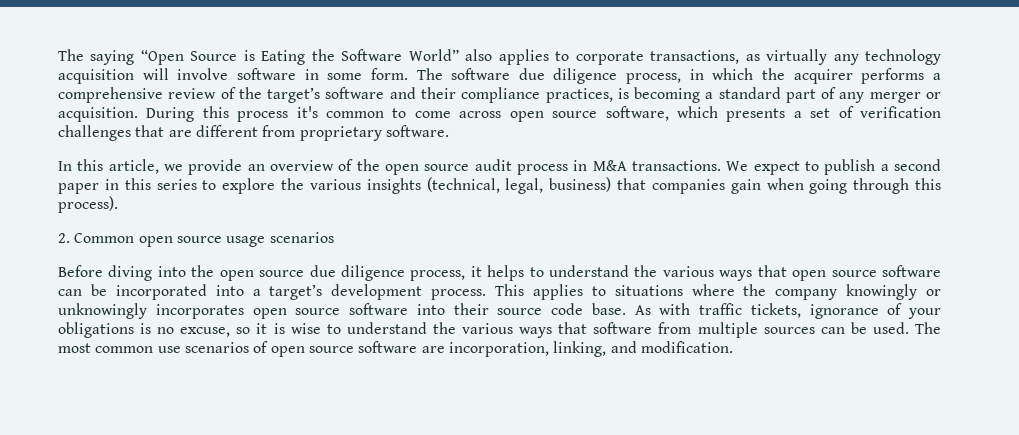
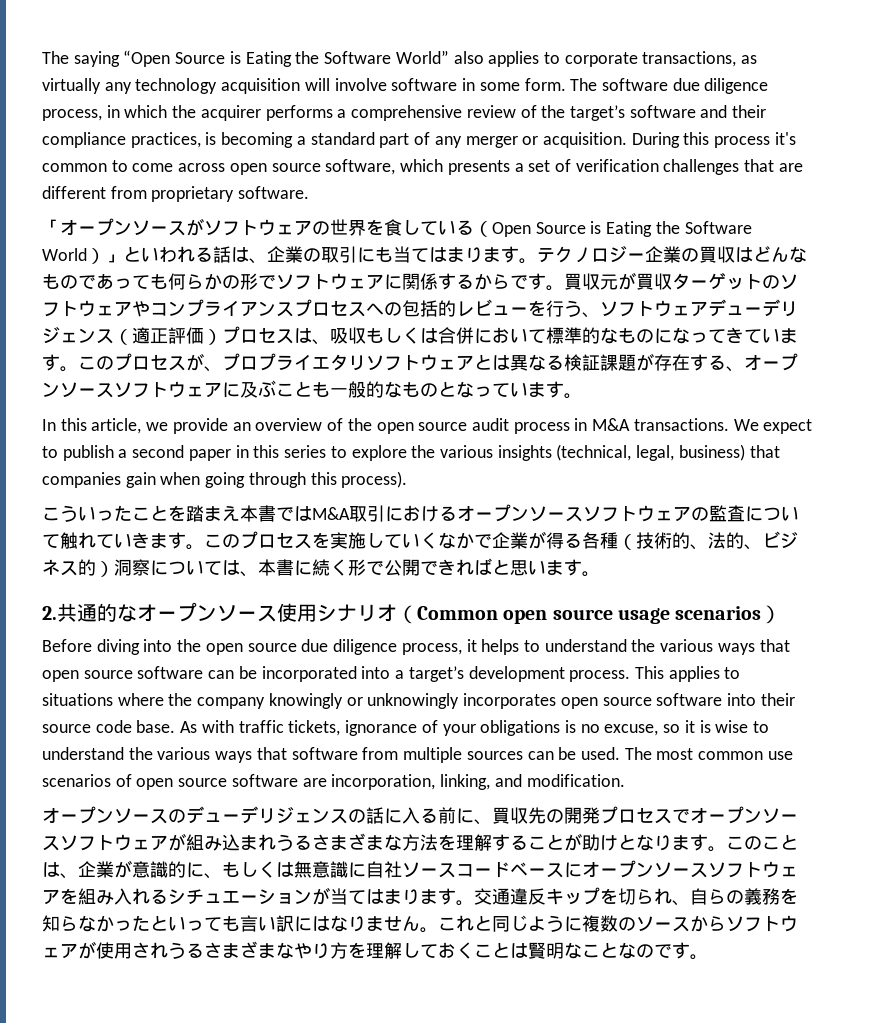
+ 「オープンソースがソフトウェアの世界を食している（Open Source is Eating the Software World）」といわれる話は、企業の取引にも当てはまります。テクノロジー企業の買収はどんなものであっても何らかの形でソフトウェアに関係するからです。買収元が買収ターゲットのソフトウェアやコンプライアンスプロセスへの包括的レビューを行う、ソフトウェアデューデリジェンス（適正評価）プロセスは、吸収もしくは合併において標準的なものになってきています。このプロセスが、プロプライエタリソフトウェアとは異なる検証課題が存在する、オープンソースソフトウェアに及ぶことも一般的なものとなっています。
- 2. Common open source usage scenarios
+ こういったことを踏まえ本書ではM&A取引におけるオープンソースソフトウェアの監査について触れていきます。このプロセスを実施していくなかで企業が得る各種（技術的、法的、ビジネス的）洞察については、本書に続く形で公開できればと思います。
+ 2.共通的なオープンソース使用シナリオ（Common open source usage scenarios）
+ オープンソースのデューデリジェンスの話に入る前に、買収先の開発プロセスでオープンソースソフトウェアが組み込まれうるさまざまな方法を理解することが助けとなります。このことは、企業が意識的に、もしくは無意識に自社ソースコードベースにオープンソースソフトウェアを組み入れるシチュエーションが当てはまります。交通違反キップを切られ、自らの義務を知らなかったといっても言い訳にはなりません。これと同じように複数のソースからソフトウェアが使用されうるさまざまなやり方を理解しておくことは賢明なことなのです。

